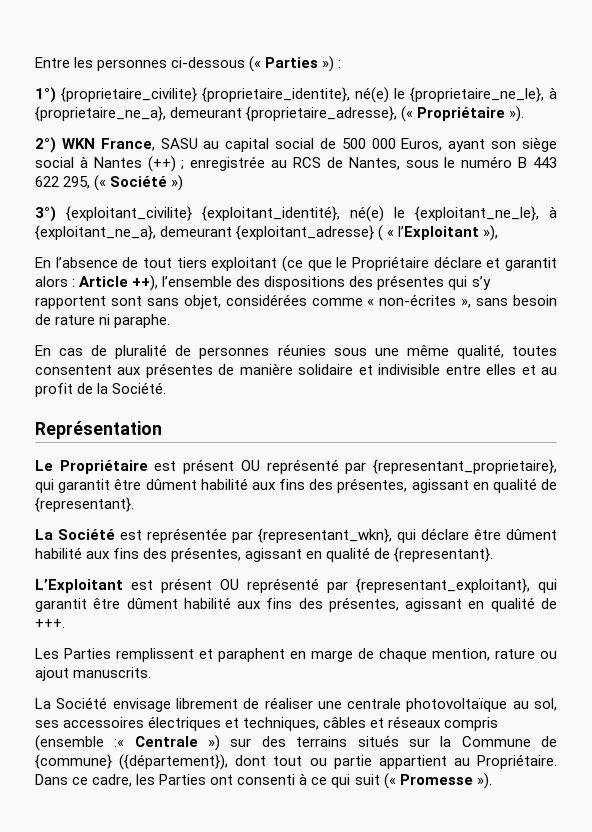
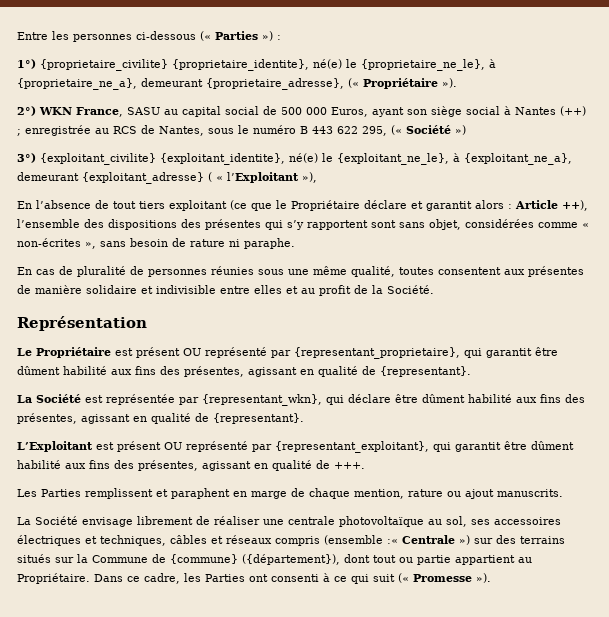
- 3°) {exploitant_civilite} {exploitant_identité}, né(e) le {exploitant_ne_le}, à {exploitant_ne_a}, demeurant {exploitant_adresse} ( « l’Exploitant »),
+ 3°) {exploitant_civilite} {exploitant_identite}, né(e) le {exploitant_ne_le}, à {exploitant_ne_a}, demeurant {exploitant_adresse} ( « l’Exploitant »),

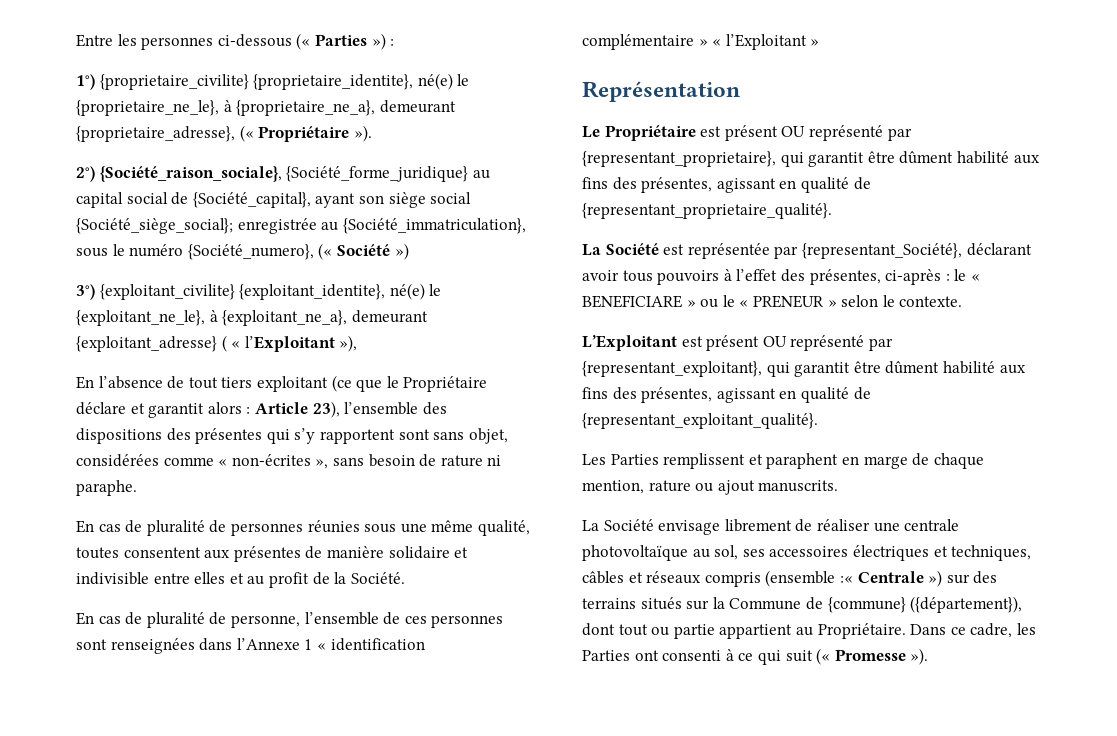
- 2°) WKN France, SASU au capital social de 500 000 Euros, ayant son siège social à Nantes (++) ; enregistrée au RCS de Nantes, sous le numéro B 443 622 295, (« Société »)
+ 2°) {Société_raison_sociale}, {Société_forme_juridique} au capital social de {Société_capital}, ayant son siège social {Société_siège_social}; enregistrée au {Société_immatriculation}, sous le numéro {Société_numero}, (« Société »)
- En l’absence de tout tiers exploitant (ce que le Propriétaire déclare et garantit alors : Article ++), l’ensemble des dispositions des présentes qui s’y rapportent sont sans objet, considérées comme « non-écrites », sans besoin de rature ni paraphe.
+ En l’absence de tout tiers exploitant (ce que le Propriétaire déclare et garantit alors : Article 23), l’ensemble des dispositions des présentes qui s’y rapportent sont sans objet, considérées comme « non-écrites », sans besoin de rature ni paraphe.
+ En cas de pluralité de personne, l’ensemble de ces personnes sont renseignées dans l’Annexe 1 « identification complémentaire » « l’Exploitant »
- Le Propriétaire est présent OU représenté par {representant_proprietaire}, qui garantit être dûment habilité aux fins des présentes, agissant en qualité de {representant}.
+ Le Propriétaire est présent OU représenté par {representant_proprietaire}, qui garantit être dûment habilité aux fins des présentes, agissant en qualité de {representant_proprietaire_qualité}.
- La Société est représentée par {representant_wkn}, qui déclare être dûment habilité aux fins des présentes, agissant en qualité de {representant}.
+ La Société est représentée par {representant_Société}, déclarant avoir tous pouvoirs à l’effet des présentes, ci-après : le « BENEFICIARE » ou le « PRENEUR » selon le contexte.
- L’Exploitant est présent OU représenté par {representant_exploitant}, qui garantit être dûment habilité aux fins des présentes, agissant en qualité de +++.
+ L’Exploitant est présent OU représenté par {representant_exploitant}, qui garantit être dûment habilité aux fins des présentes, agissant en qualité de {representant_exploitant_qualité}.

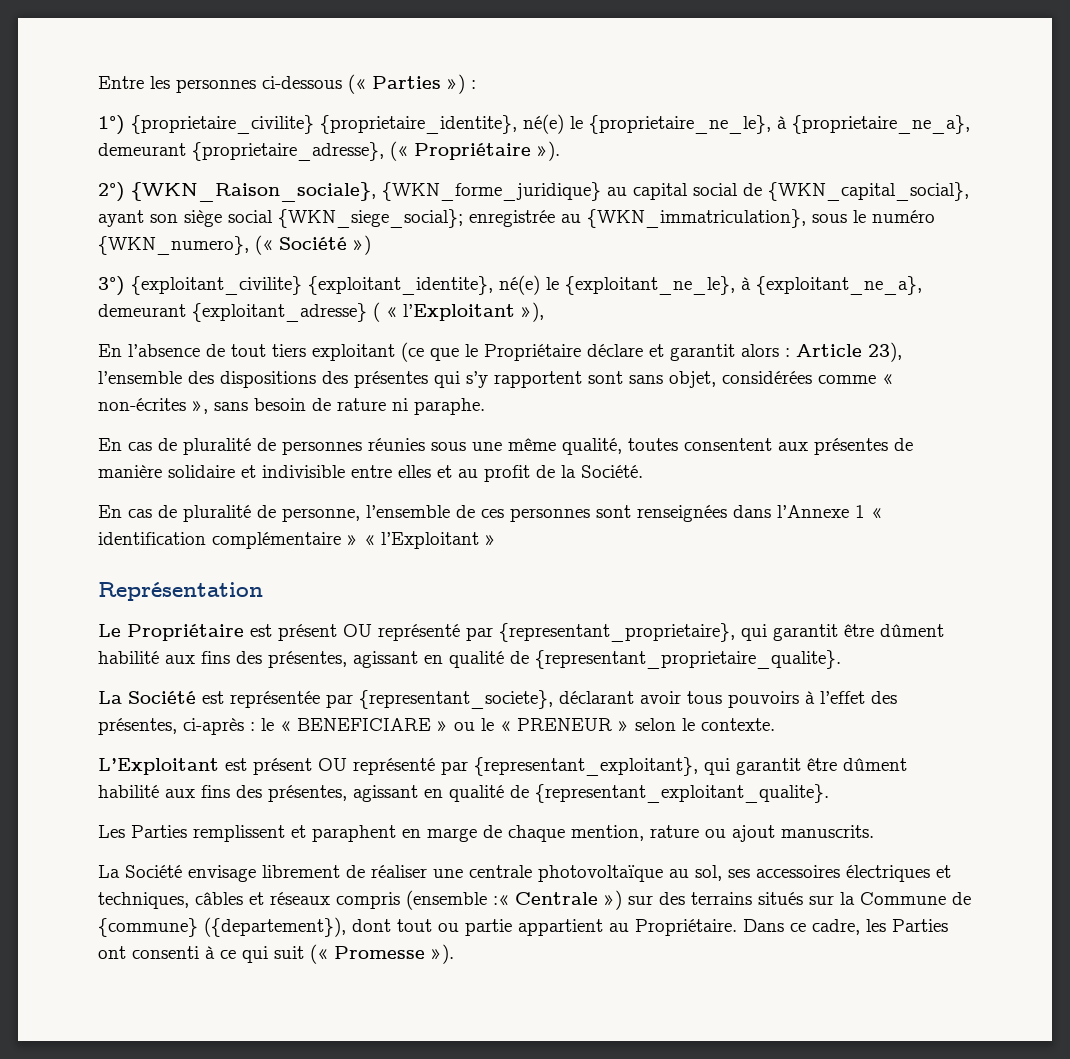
- 2°) {Société_raison_sociale}, {Société_forme_juridique} au capital social de {Société_capital}, ayant son siège social {Société_siège_social}; enregistrée au {Société_immatriculation}, sous le numéro {Société_numero}, (« Société »)
+ 2°) {WKN_Raison_sociale}, {WKN_forme_juridique} au capital social de {WKN_capital_social}, ayant son siège social {WKN_siege_social}; enregistrée au {WKN_immatriculation}, sous le numéro {WKN_numero}, (« Société »)
- Le Propriétaire est présent OU représenté par {representant_proprietaire}, qui garantit être dûment habilité aux fins des présentes, agissant en qualité de {representant_proprietaire_qualité}.
+ Le Propriétaire est présent OU représenté par {representant_proprietaire}, qui garantit être dûment habilité aux fins des présentes, agissant en qualité de {representant_proprietaire_qualite}.
- La Société est représentée par {representant_Société}, déclarant avoir tous pouvoirs à l’effet des présentes, ci-après : le « BENEFICIARE » ou le « PRENEUR » selon le contexte.
+ La Société est représentée par {representant_societe}, déclarant avoir tous pouvoirs à l’effet des présentes, ci-après : le « BENEFICIARE » ou le « PRENEUR » selon le contexte.
- L’Exploitant est présent OU représenté par {representant_exploitant}, qui garantit être dûment habilité aux fins des présentes, agissant en qualité de {representant_exploitant_qualité}.
+ L’Exploitant est présent OU représenté par {representant_exploitant}, qui garantit être dûment habilité aux fins des présentes, agissant en qualité de {representant_exploitant_qualite}.
- La Société envisage librement de réaliser une centrale photovoltaïque au sol, ses accessoires électriques et techniques, câbles et réseaux compris (ensemble :« Centrale ») sur des terrains situés sur la Commune de {commune} ({département}), dont tout ou partie appartient au Propriétaire.
+ La Société envisage librement de réaliser une centrale photovoltaïque au sol, ses accessoires électriques et techniques, câbles et réseaux compris (ensemble :« Centrale ») sur des terrains situés sur la Commune de {commune} ({departement}), dont tout ou partie appartient au Propriétaire.

